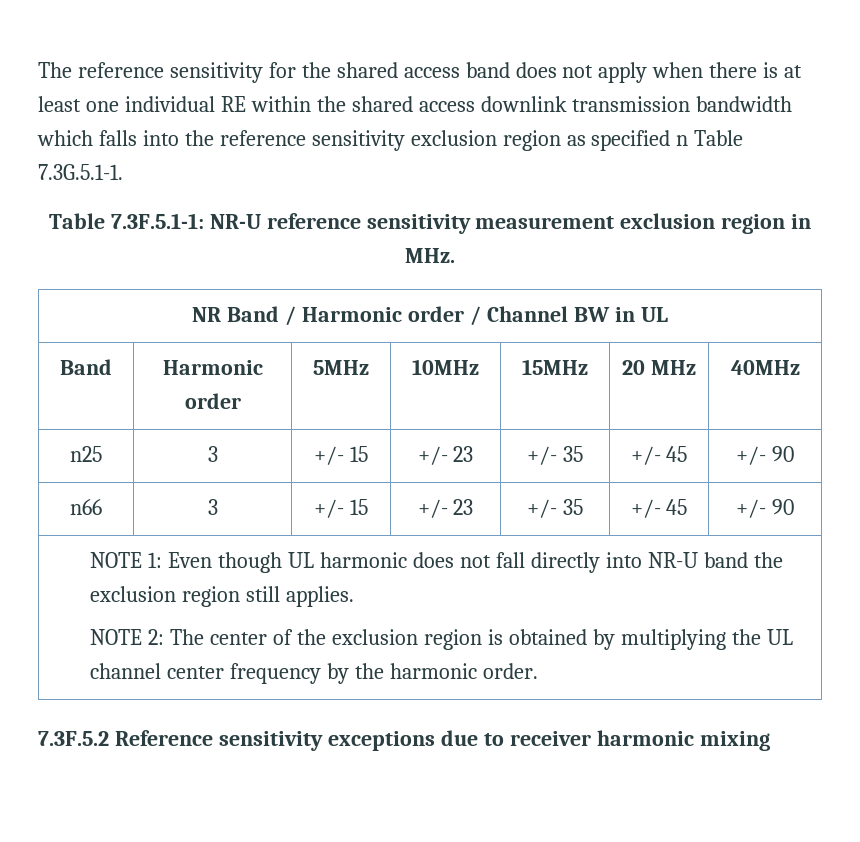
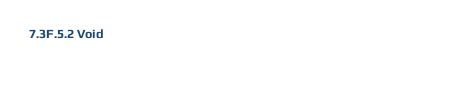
- The reference sensitivity for the shared access band does not apply when there is at least one individual RE within the shared access downlink transmission bandwidth which falls into the reference sensitivity exclusion region as specified n Table 7.3G.5.1-1.
- Table 7.3F.5.1-1: NR-U reference sensitivity measurement exclusion region in MHz.
- NR Band / Harmonic order / Channel BW in UL
- Band | Harmonic order | 5MHz | 10MHz | 15MHz | 20 MHz | 40MHz
- n25 | 3 | +/- 15 | +/- 23 | +/- 35 | +/- 45 | +/- 90
- n66 | 3 | +/- 15 | +/- 23 | +/- 35 | +/- 45 | +/- 90
- NOTE 1: Even though UL harmonic does not fall directly into NR-U band the exclusion region still applies.
- NOTE 2: The center of the exclusion region is obtained by multiplying the UL channel center frequency by the harmonic order.
- 7.3F.5.2 Reference sensitivity exceptions due to receiver harmonic mixing
+ 7.3F.5.2 Void

